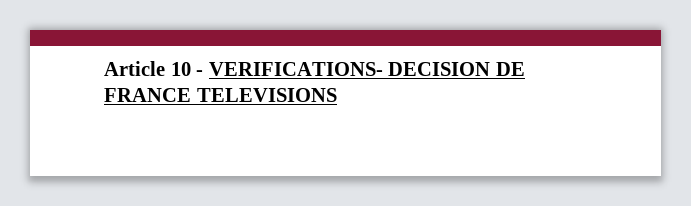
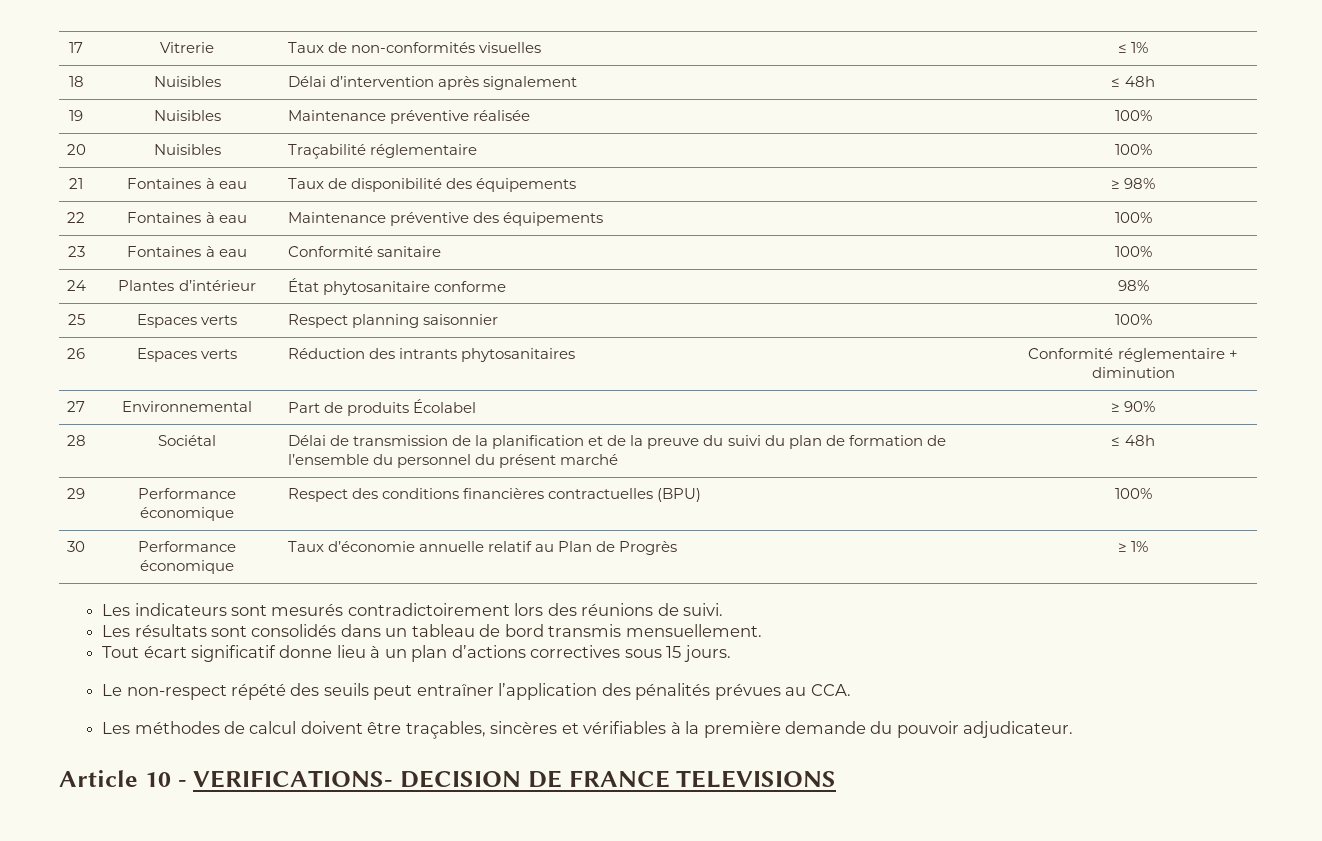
+ 17 | Vitrerie | Taux de non-conformités visuelles | ≤ 1%
+ 18 | Nuisibles | Délai d’intervention après signalement | ≤ 48h
+ 19 | Nuisibles | Maintenance préventive réalisée | 100%
+ 20 | Nuisibles | Traçabilité réglementaire | 100%
+ 21 | Fontaines à eau | Taux de disponibilité des équipements | ≥ 98%
+ 22 | Fontaines à eau | Maintenance préventive des équipements | 100%
+ 23 | Fontaines à eau | Conformité sanitaire | 100%
+ 24 | Plantes d’intérieur | État phytosanitaire conforme | 98%
+ 25 | Espaces verts | Respect planning saisonnier | 100%
+ 26 | Espaces verts | Réduction des intrants phytosanitaires | Conformité réglementaire + diminution
+ 27 | Environnemental | Part de produits Écolabel | ≥ 90%
+ 28 | Sociétal | Délai de transmission de la planification et de la preuve du suivi du plan de formation de l’ensemble du personnel du présent marché | ≤ 48h
+ 29 | Performance économique | Respect des conditions financières contractuelles (BPU) | 100%
+ 30 | Performance économique | Taux d’économie annuelle relatif au Plan de Progrès | ≥ 1%
+ Les indicateurs sont mesurés contradictoirement lors des réunions de suivi.
+ Les résultats sont consolidés dans un tableau de bord transmis mensuellement.
+ Tout écart significatif donne lieu à un plan d’actions correctives sous 15 jours.
+ Le non-respect répété des seuils peut entraîner l’application des pénalités prévues au CCA.
+ Les méthodes de calcul doivent être traçables, sincères et vérifiables à la première demande du pouvoir adjudicateur.

